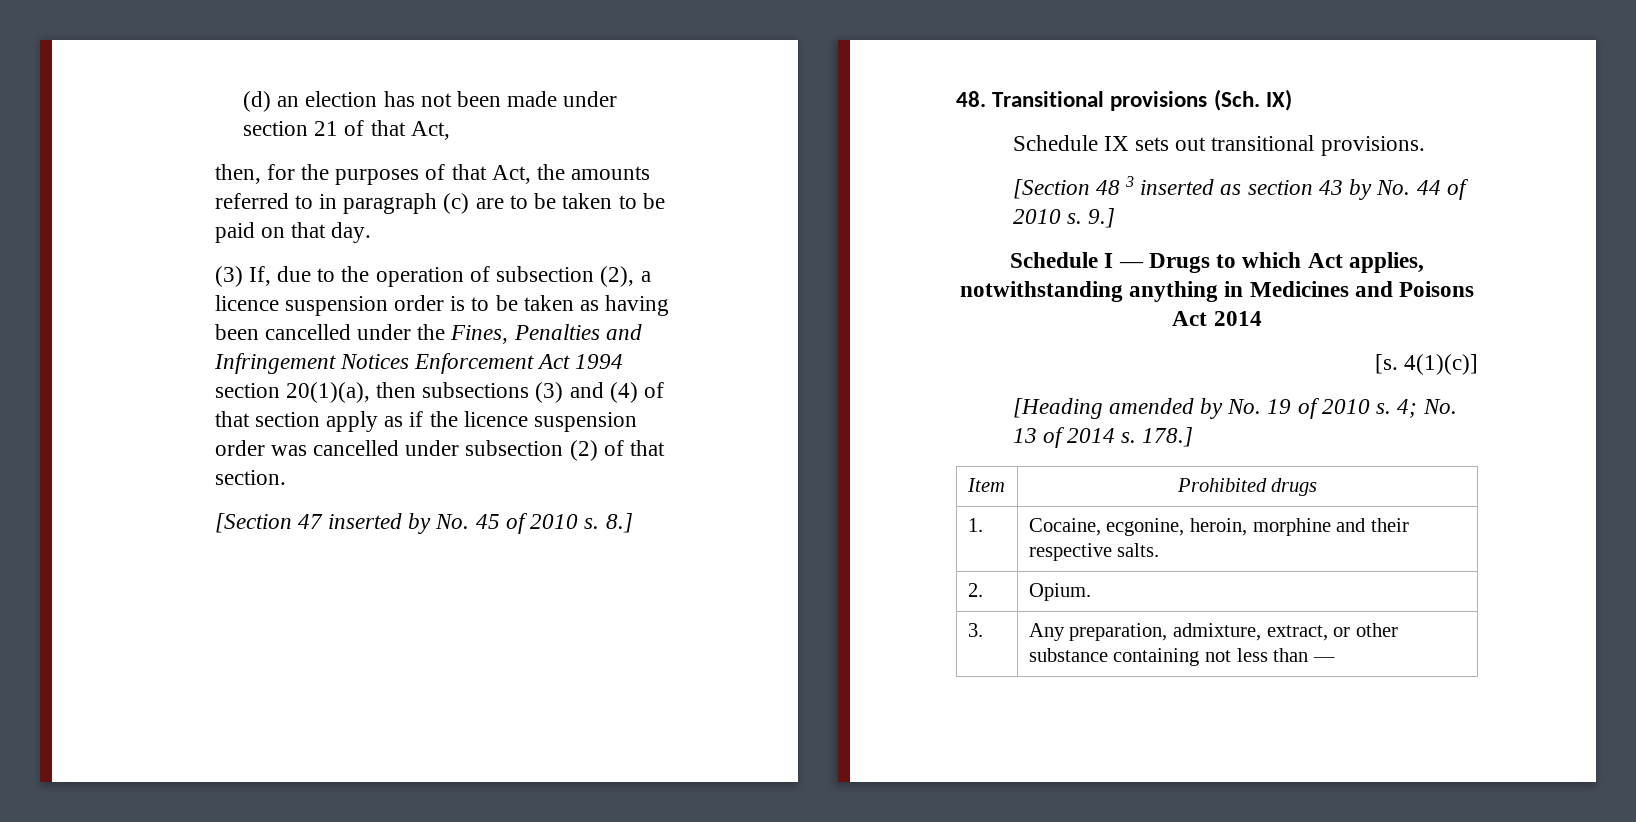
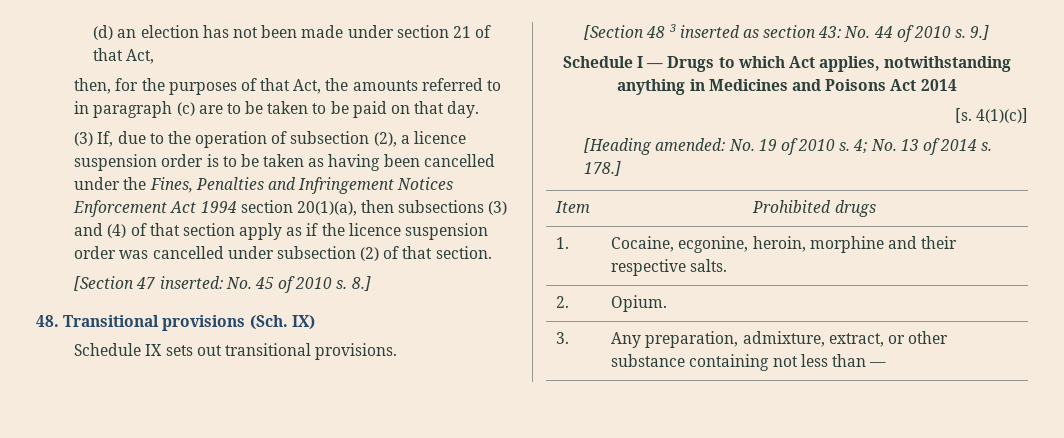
- [Section 47 inserted by No. 45 of 2010 s.
+ [Section 47 inserted: No. 45 of 2010 s.
- [Section 48 3 inserted as section 43 by No. 44 of 2010 s.
+ [Section 48 3 inserted as section 43: No. 44 of 2010 s.
- [Heading amended by No. 19 of 2010 s.
+ [Heading amended: No. 19 of 2010 s.

